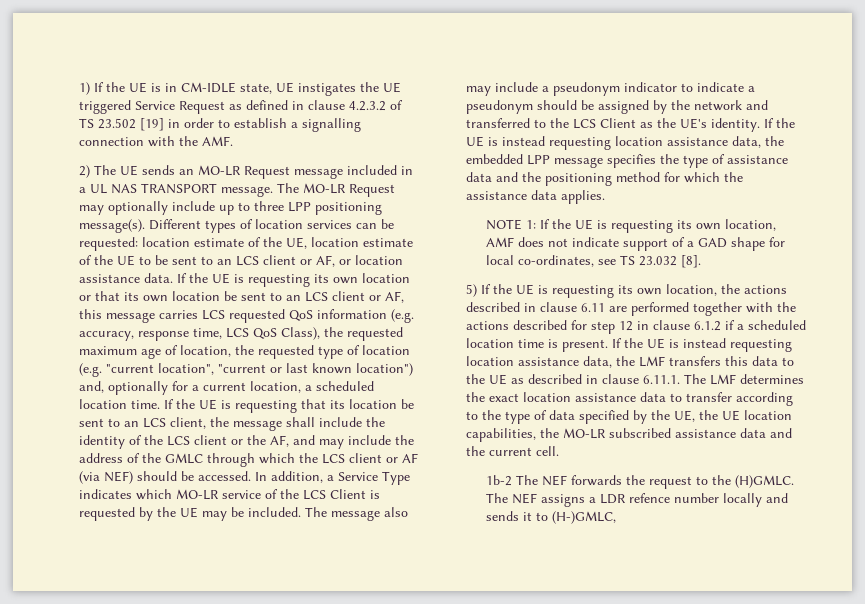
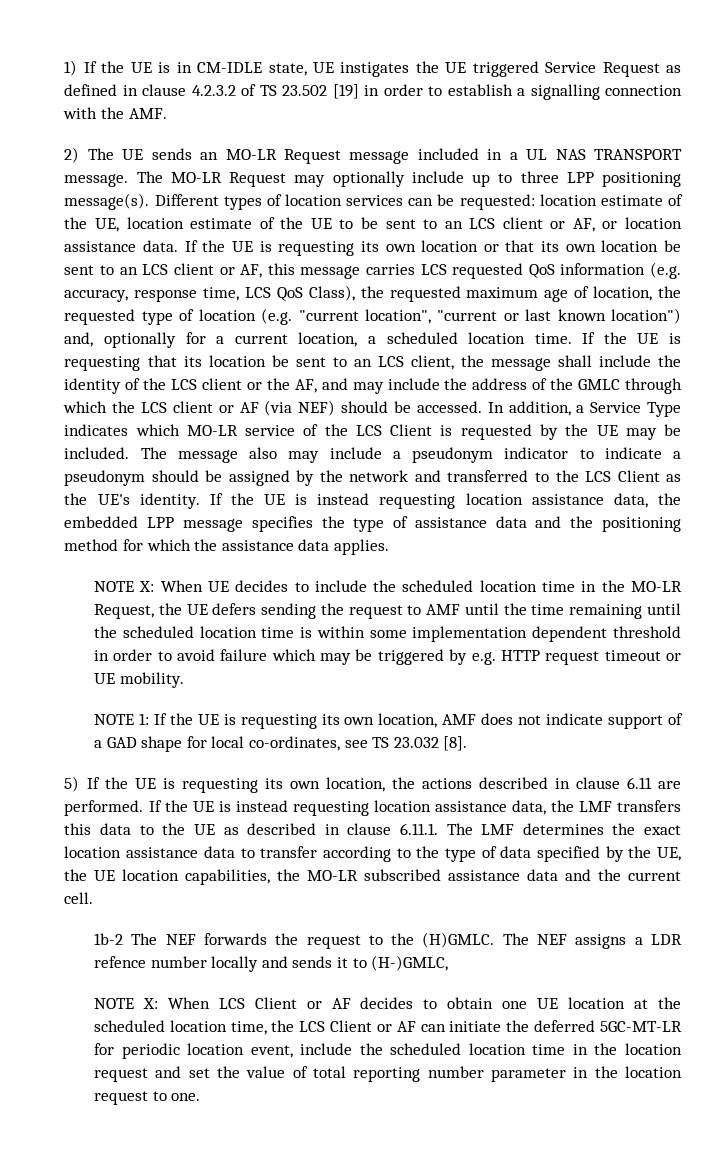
+ NOTE X: When UE decides to include the scheduled location time in the MO-LR Request, the UE defers sending the request to AMF until the time remaining until the scheduled location time is within some implementation dependent threshold in order to avoid failure which may be triggered by e.g. HTTP request timeout or UE mobility.
- 5) If the UE is requesting its own location, the actions described in clause 6.11 are performed together with the actions described for step 12 in clause 6.1.2 if a scheduled location time is present.
+ 5) If the UE is requesting its own location, the actions described in clause 6.11 are performed.
+ NOTE X: When LCS Client or AF decides to obtain one UE location at the scheduled location time, the LCS Client or AF can initiate the deferred 5GC-MT-LR for periodic location event, include the scheduled location time in the location request and set the value of total reporting number parameter in the location request to one.

